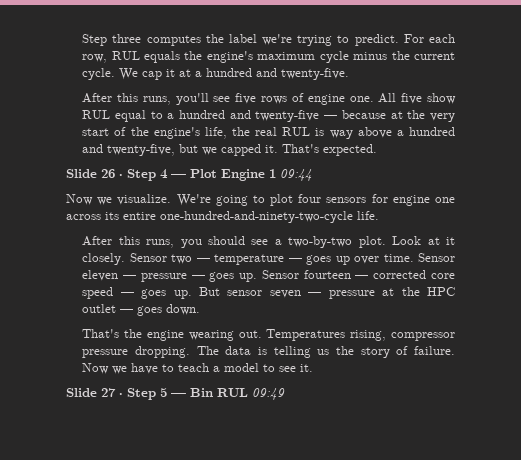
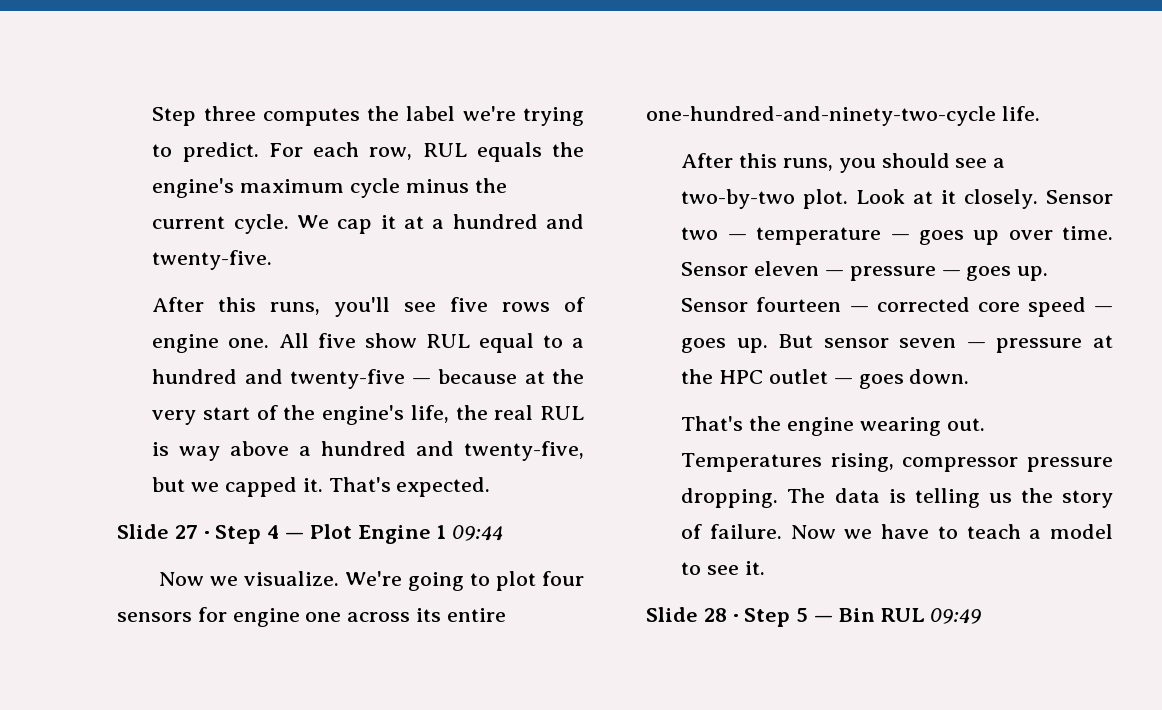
- Slide 26 · Step 4 — Plot Engine 1 09:44
+ Slide 27 · Step 4 — Plot Engine 1 09:44
- Slide 27 · Step 5 — Bin RUL 09:49
+ Slide 28 · Step 5 — Bin RUL 09:49

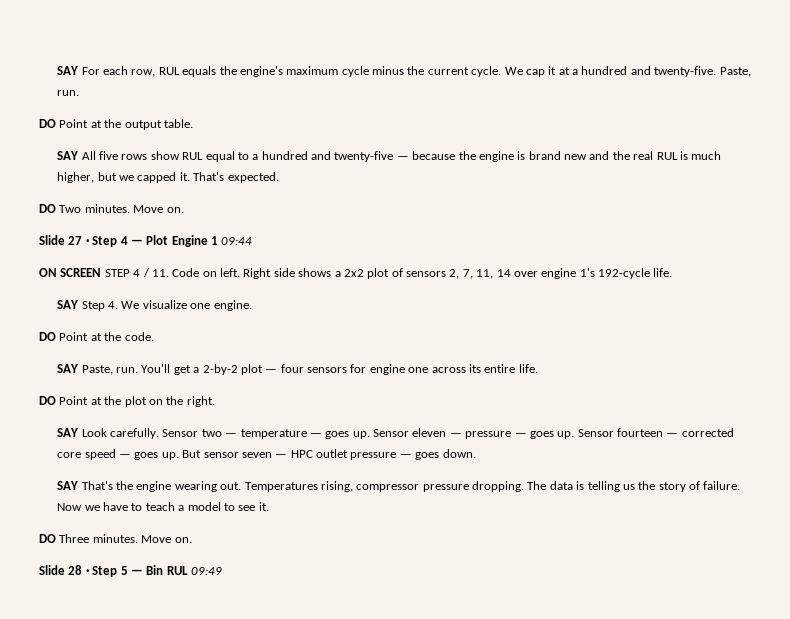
- Step three computes the label we're trying to predict. For each row, RUL equals the engine's maximum cycle minus the current cycle.
+ SAY For each row, RUL equals the engine's maximum cycle minus the current cycle.
- We cap it at a hundred and twenty-five.
- After this runs, you'll see five rows of engine one. All five show RUL equal to a hundred and twenty-five — because at the very start of the engine's life, the real RUL is way above a hundred and twenty-five, but we capped it.
+ We cap it at a hundred and twenty-five. Paste, run.
+ DO Point at the output table.
+ SAY All five rows show RUL equal to a hundred and twenty-five — because the engine is brand new and the real RUL is much higher, but we capped it.
+ DO Two minutes. Move on.
- Now we visualize. We're going to plot four sensors for engine one across its entire one-hundred-and-ninety-two-cycle life.
- After this runs, you should see a two-by-two plot. Look at it closely.
+ ON SCREEN STEP 4 / 11. Code on left. Right side shows a 2x2 plot of sensors 2, 7, 11, 14 over engine 1's 192-cycle life.
+ SAY Step 4. We visualize one engine.
+ DO Point at the code.
+ SAY Paste, run. You'll get a 2-by-2 plot — four sensors for engine one across its entire life.
+ DO Point at the plot on the right.
+ SAY Look carefully.
- Sensor two — temperature — goes up over time.
+ Sensor two — temperature — goes up.
- But sensor seven — pressure at the HPC outlet — goes down.
+ But sensor seven — HPC outlet pressure — goes down.
- That's the engine wearing out.
+ SAY That's the engine wearing out.
+ DO Three minutes. Move on.

